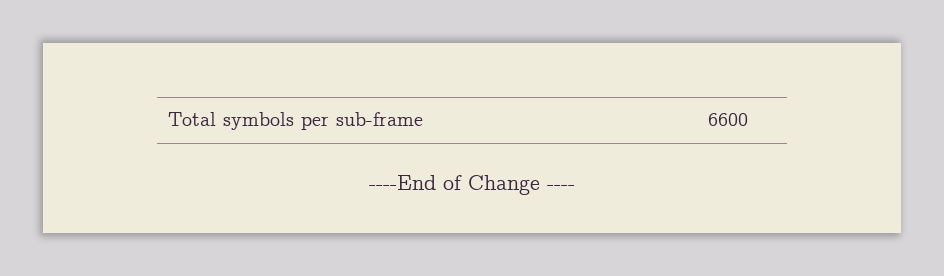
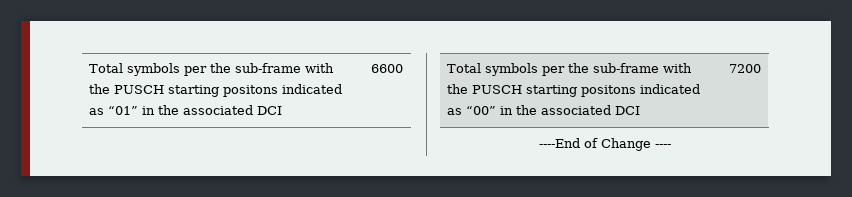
- Total symbols per sub-frame | 6600
+ Total symbols per the sub-frame with the PUSCH starting positons indicated as “01” in the associated DCI | 6600
+ Total symbols per the sub-frame with the PUSCH starting positons indicated as “00” in the associated DCI | 7200

